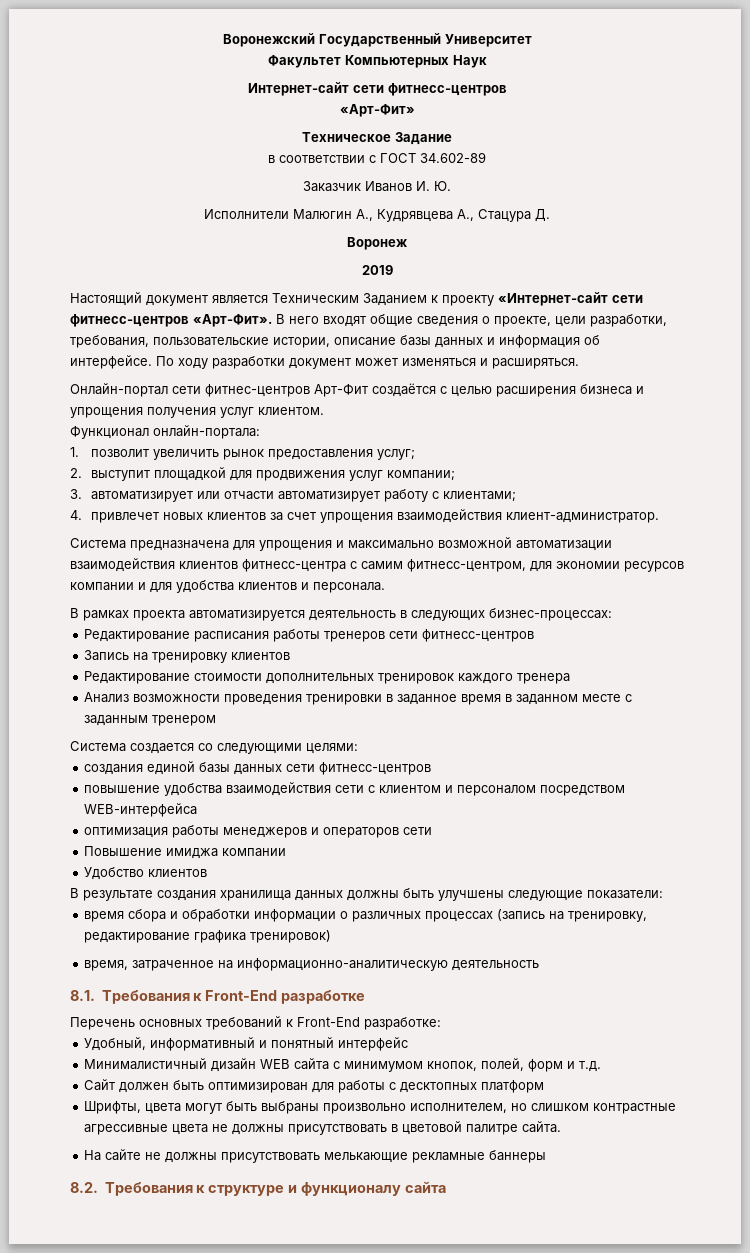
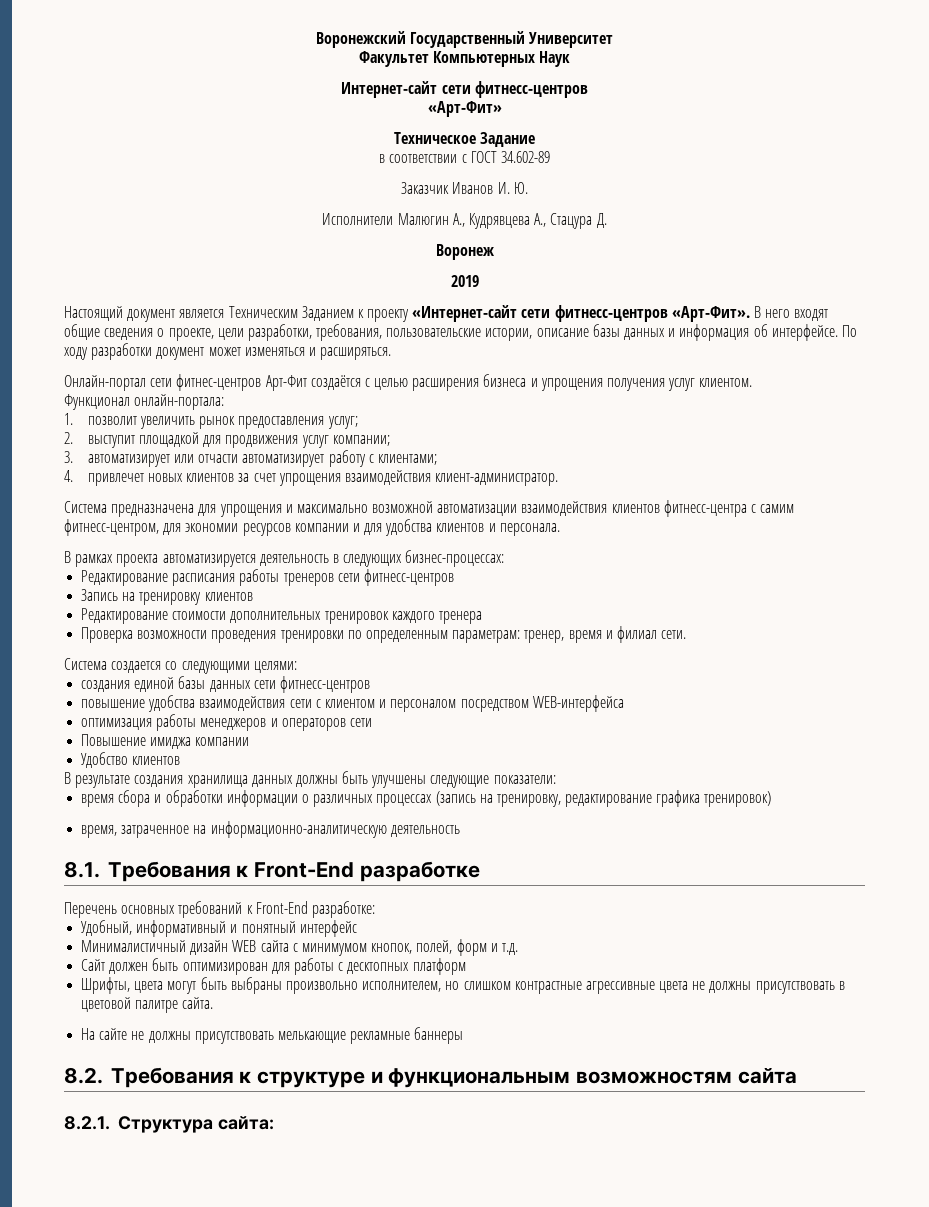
- Анализ возможности проведения тренировки в заданное время в заданном месте с заданным тренером
+ Проверка возможности проведения тренировки по определенным параметрам: тренер, время и филиал сети.
- 8.2. Требования к структуре и функционалу сайта
+ 8.2. Требования к структуре и функциональным возможностям сайта
+ 8.2.1. Структура сайта:

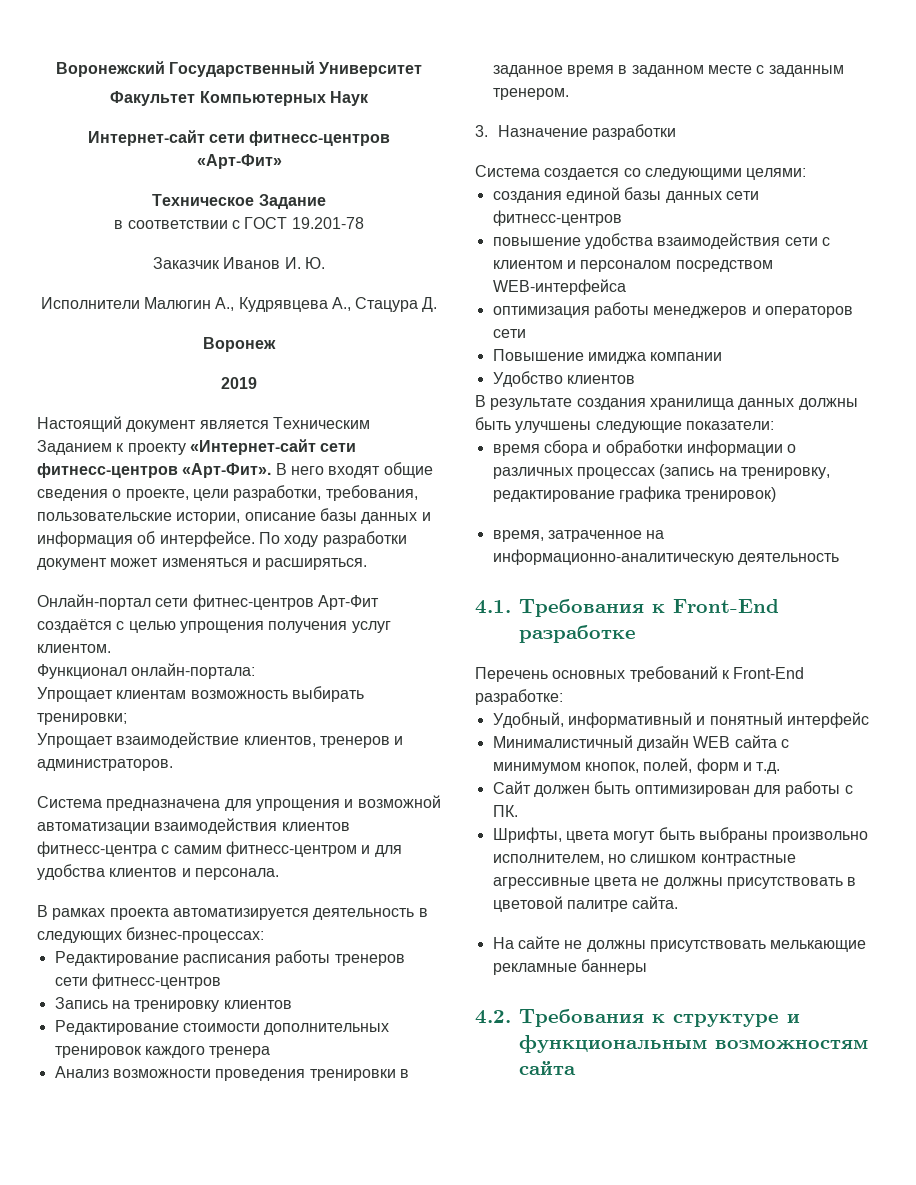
- в соответствии с ГОСТ 34.602-89
+ в соответствии с ГОСТ 19.201-78
- Онлайн-портал сети фитнес-центров Арт-Фит создаётся с целью расширения бизнеса и упрощения получения услуг клиентом.
+ Онлайн-портал сети фитнес-центров Арт-Фит создаётся с целью упрощения получения услуг клиентом.
- 1. позволит увеличить рынок предоставления услуг;
- 2. выступит площадкой для продвижения услуг компании;
- 3. автоматизирует или отчасти автоматизирует работу с клиентами;
- 4. привлечет новых клиентов за счет упрощения взаимодействия клиент-администратор.
+ Упрощает клиентам возможность выбирать тренировки;
+ Упрощает взаимодействие клиентов, тренеров и администраторов.
- Система предназначена для упрощения и максимально возможной автоматизации взаимодействия клиентов фитнесс-центра с самим фитнесс-центром, для экономии ресурсов компании и для удобства клиентов и персонала.
+ Система предназначена для упрощения и возможной автоматизации взаимодействия клиентов фитнесс-центра с самим фитнесс-центром и для удобства клиентов и персонала.
- Проверка возможности проведения тренировки по определенным параметрам: тренер, время и филиал сети.
+ Анализ возможности проведения тренировки в заданное время в заданном месте с заданным тренером.
+ 3. Назначение разработки
- 8.1. Требования к Front-End разработке
+ 4.1. Требования к Front-End разработке
- Сайт должен быть оптимизирован для работы с десктопных платформ
+ Сайт должен быть оптимизирован для работы с ПК.
- 8.2. Требования к структуре и функциональным возможностям сайта
+ 4.2. Требования к структуре и функциональным возможностям сайта
- 8.2.1. Структура сайта:

